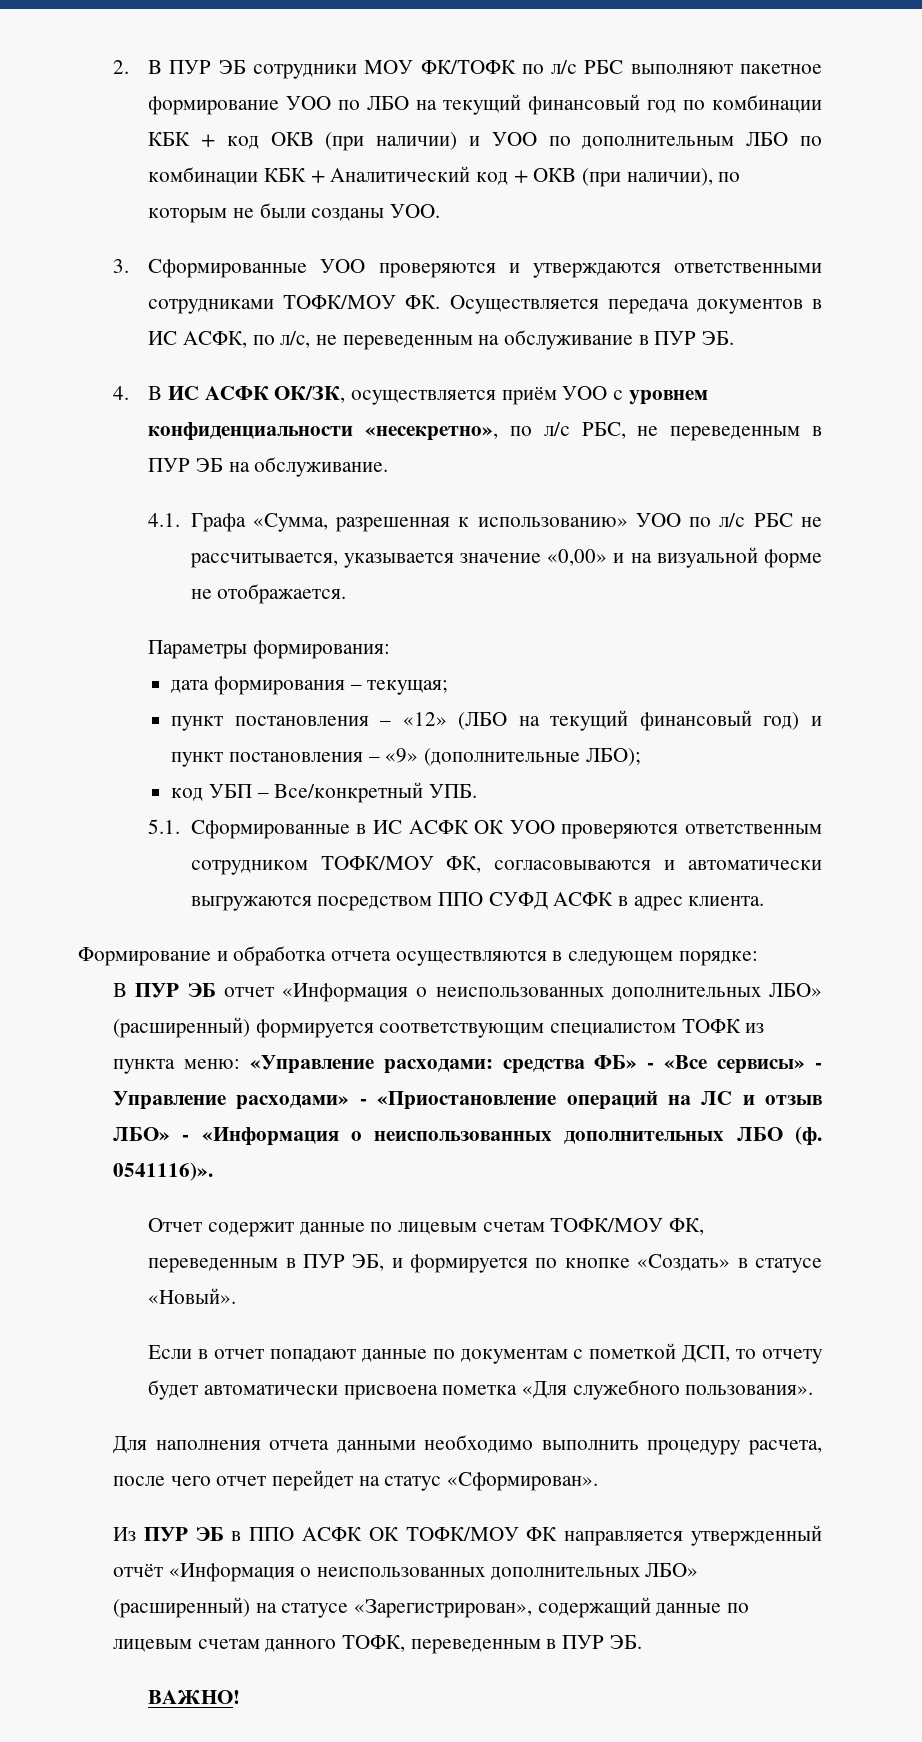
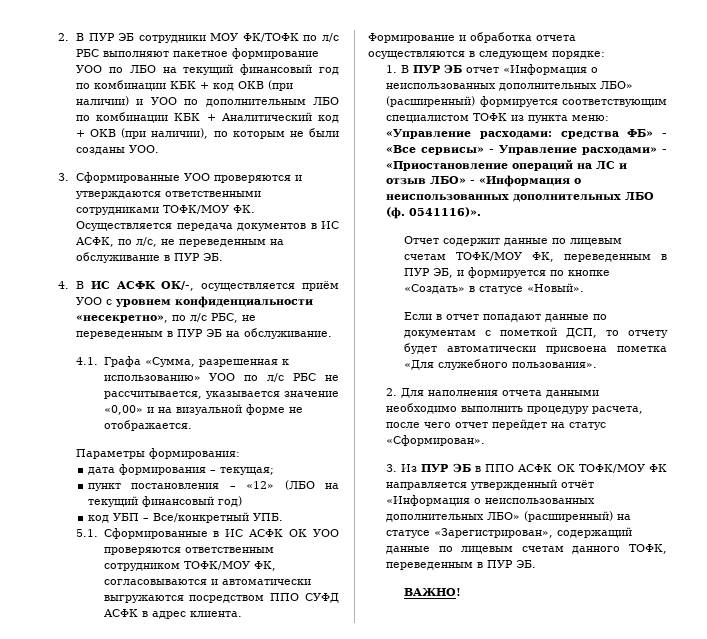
- 4. В ИС АСФК ОК/ЗК, осуществляется приём УОО с уровнем конфиденциальности «несекретно», по л/с РБС, не переведенным в ПУР ЭБ на обслуживание.
+ 4. В ИС АСФК ОК/-, осуществляется приём УОО с уровнем конфиденциальности «несекретно», по л/с РБС, не переведенным в ПУР ЭБ на обслуживание.
- пункт постановления – «12» (ЛБО на текущий финансовый год) и пункт постановления – «9» (дополнительные ЛБО);
+ пункт постановления – «12» (ЛБО на текущий финансовый год)
- В ПУР ЭБ отчет «Информация о неиспользованных дополнительных ЛБО» (расширенный) формируется соответствующим специалистом ТОФК из пункта меню: «Управление расходами: средства ФБ» - «Все сервисы» - Управление расходами» - «Приостановление операций на ЛС и отзыв ЛБО» - «Информация о неиспользованных дополнительных ЛБО (ф.
+ 1. В ПУР ЭБ отчет «Информация о неиспользованных дополнительных ЛБО» (расширенный) формируется соответствующим специалистом ТОФК из пункта меню: «Управление расходами: средства ФБ» - «Все сервисы» - Управление расходами» - «Приостановление операций на ЛС и отзыв ЛБО» - «Информация о неиспользованных дополнительных ЛБО (ф.
- Для наполнения отчета данными необходимо выполнить процедуру расчета, после чего отчет перейдет на статус «Сформирован».
+ 2. Для наполнения отчета данными необходимо выполнить процедуру расчета, после чего отчет перейдет на статус «Сформирован».
- Из ПУР ЭБ в ППО АСФК ОК ТОФК/МОУ ФК направляется утвержденный отчёт «Информация о неиспользованных дополнительных ЛБО» (расширенный) на статусе «Зарегистрирован», содержащий данные по лицевым счетам данного ТОФК, переведенным в ПУР ЭБ.
+ 3. Из ПУР ЭБ в ППО АСФК ОК ТОФК/МОУ ФК направляется утвержденный отчёт «Информация о неиспользованных дополнительных ЛБО» (расширенный) на статусе «Зарегистрирован», содержащий данные по лицевым счетам данного ТОФК, переведенным в ПУР ЭБ.

